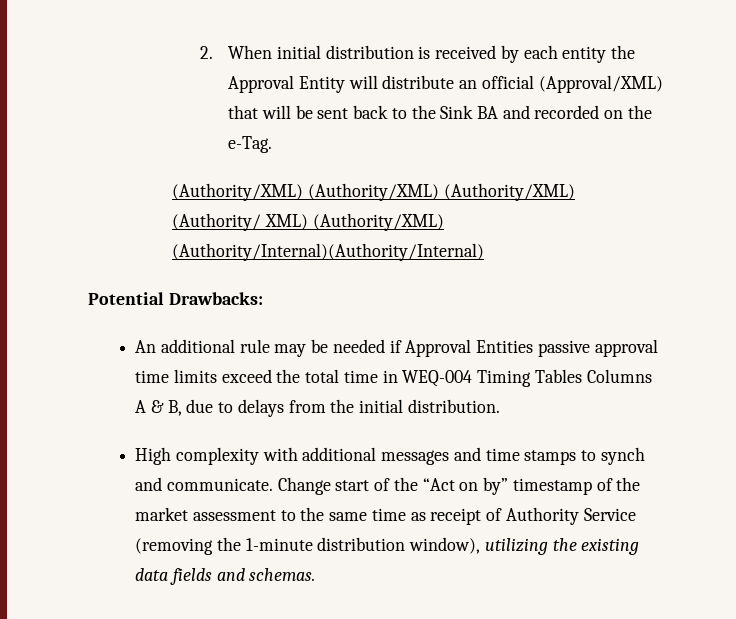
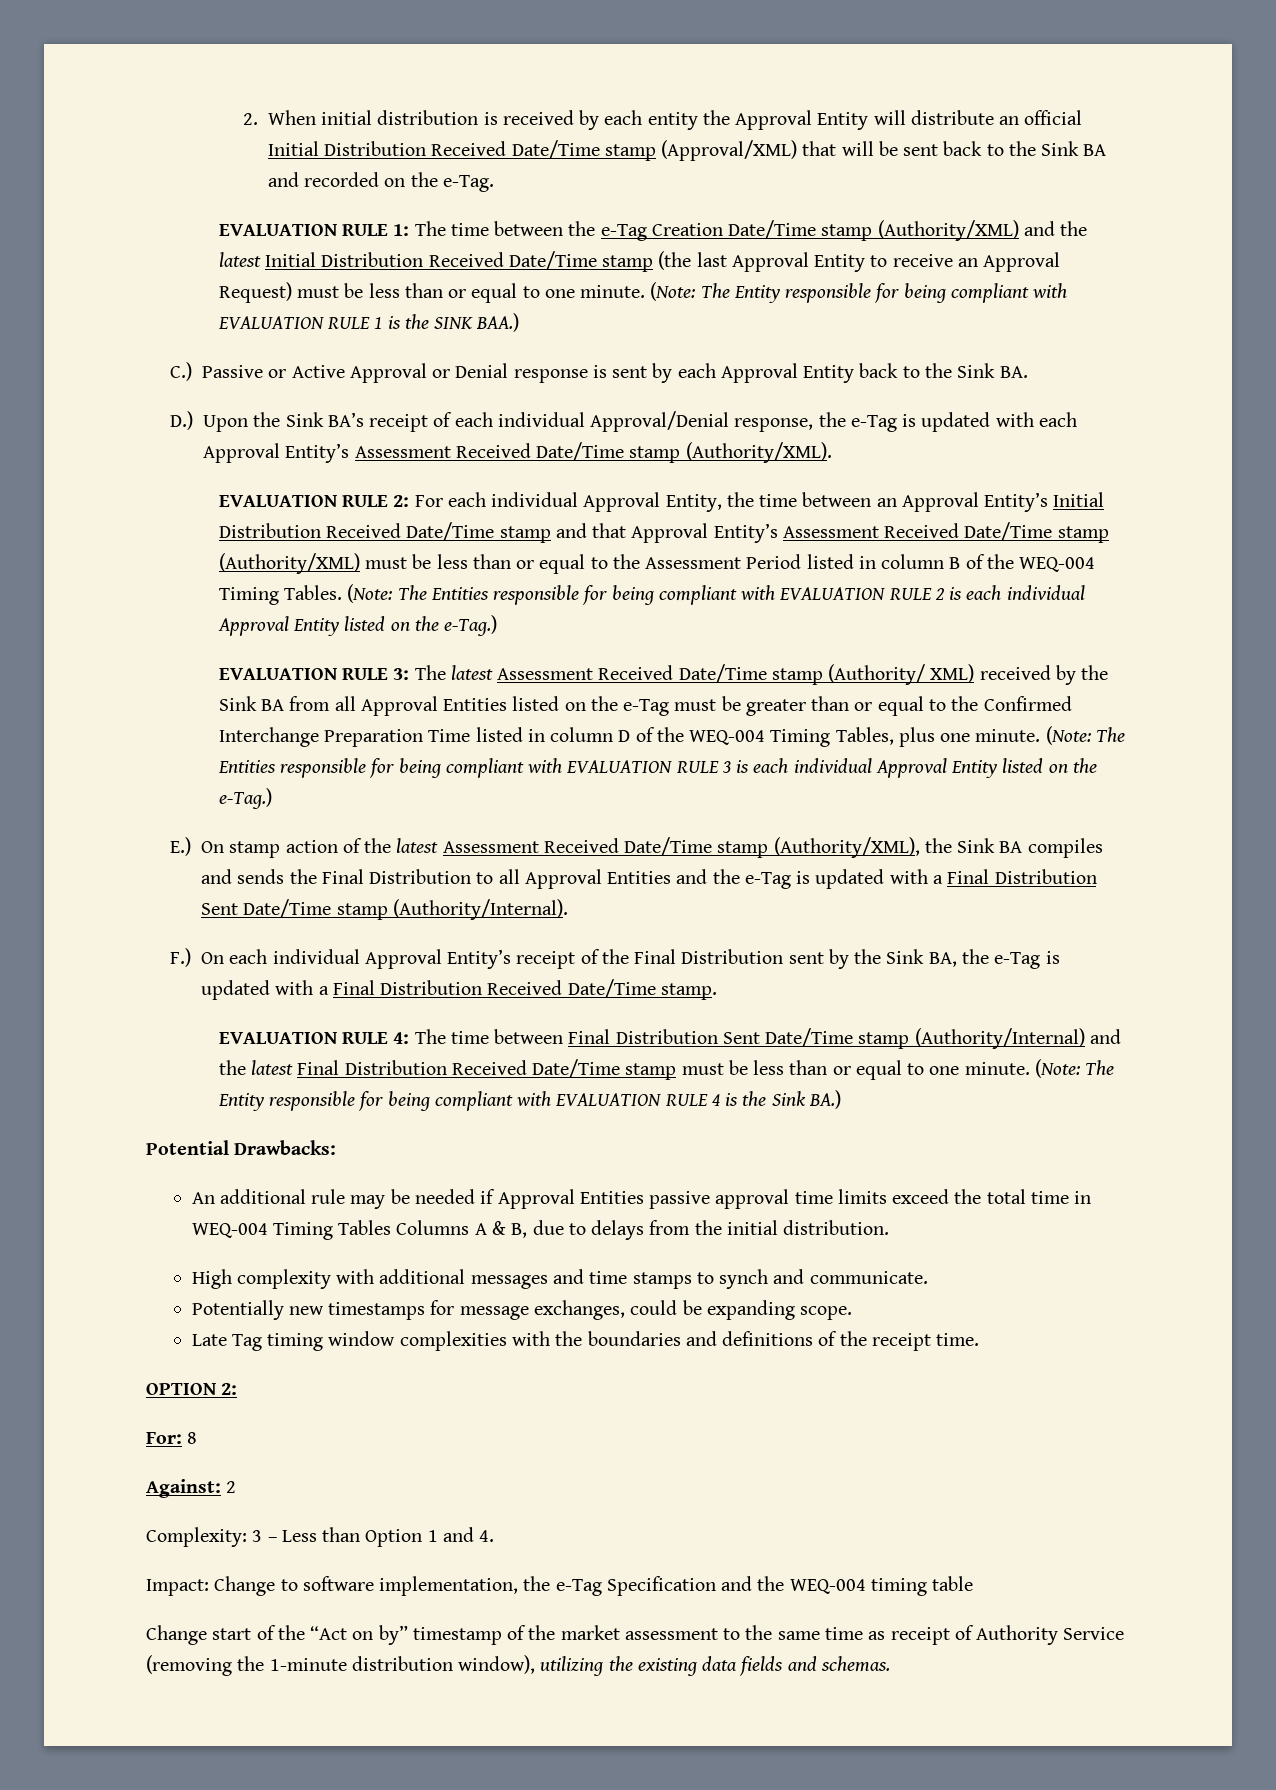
- 2. When initial distribution is received by each entity the Approval Entity will distribute an official (Approval/XML) that will be sent back to the Sink BA and recorded on the e-Tag.
+ 2. When initial distribution is received by each entity the Approval Entity will distribute an official Initial Distribution Received Date/Time stamp (Approval/XML) that will be sent back to the Sink BA and recorded on the e-Tag.
- (Authority/XML) (Authority/XML) (Authority/XML) (Authority/ XML) (Authority/XML) (Authority/Internal)(Authority/Internal)
+ EVALUATION RULE 1: The time between the e-Tag Creation Date/Time stamp (Authority/XML) and the latest Initial Distribution Received Date/Time stamp (the last Approval Entity to receive an Approval Request) must be less than or equal to one minute. (Note: The Entity responsible for being compliant with EVALUATION RULE 1 is the SINK BAA.)
+ C.) Passive or Active Approval or Denial response is sent by each Approval Entity back to the Sink BA.
+ D.) Upon the Sink BA’s receipt of each individual Approval/Denial response, the e-Tag is updated with each Approval Entity’s Assessment Received Date/Time stamp (Authority/XML).
+ EVALUATION RULE 2: For each individual Approval Entity, the time between an Approval Entity’s Initial Distribution Received Date/Time stamp and that Approval Entity’s Assessment Received Date/Time stamp (Authority/XML) must be less than or equal to the Assessment Period listed in column B of the WEQ-004 Timing Tables. (Note: The Entities responsible for being compliant with EVALUATION RULE 2 is each individual Approval Entity listed on the e-Tag.)
+ EVALUATION RULE 3: The latest Assessment Received Date/Time stamp (Authority/ XML) received by the Sink BA from all Approval Entities listed on the e-Tag must be greater than or equal to the Confirmed Interchange Preparation Time listed in column D of the WEQ-004 Timing Tables, plus one minute. (Note: The Entities responsible for being compliant with EVALUATION RULE 3 is each individual Approval Entity listed on the e-Tag.)
+ E.) On stamp action of the latest Assessment Received Date/Time stamp (Authority/XML), the Sink BA compiles and sends the Final Distribution to all Approval Entities and the e-Tag is updated with a Final Distribution Sent Date/Time stamp (Authority/Internal).
+ F.) On each individual Approval Entity’s receipt of the Final Distribution sent by the Sink BA, the e-Tag is updated with a Final Distribution Received Date/Time stamp.
+ EVALUATION RULE 4: The time between Final Distribution Sent Date/Time stamp (Authority/Internal) and the latest Final Distribution Received Date/Time stamp must be less than or equal to one minute. (Note: The Entity responsible for being compliant with EVALUATION RULE 4 is the Sink BA.)
- High complexity with additional messages and time stamps to synch and communicate. Change start of the “Act on by” timestamp of the market assessment to the same time as receipt of Authority Service (removing the 1-minute distribution window), utilizing the existing data fields and schemas.
+ High complexity with additional messages and time stamps to synch and communicate.
+ Potentially new timestamps for message exchanges, could be expanding scope.
+ Late Tag timing window complexities with the boundaries and definitions of the receipt time.
+ OPTION 2:
+ For: 8
+ Against: 2
+ Complexity: 3 – Less than Option 1 and 4.
+ Impact: Change to software implementation, the e-Tag Specification and the WEQ-004 timing table
+ Change start of the “Act on by” timestamp of the market assessment to the same time as receipt of Authority Service (removing the 1-minute distribution window), utilizing the existing data fields and schemas.

